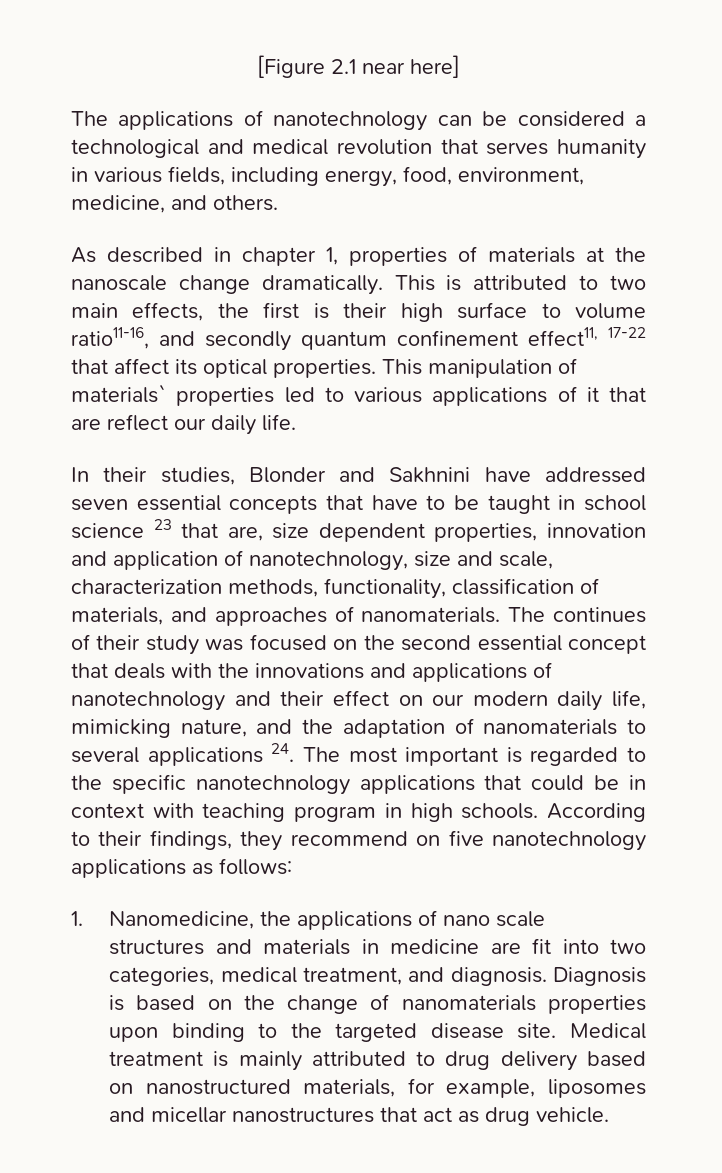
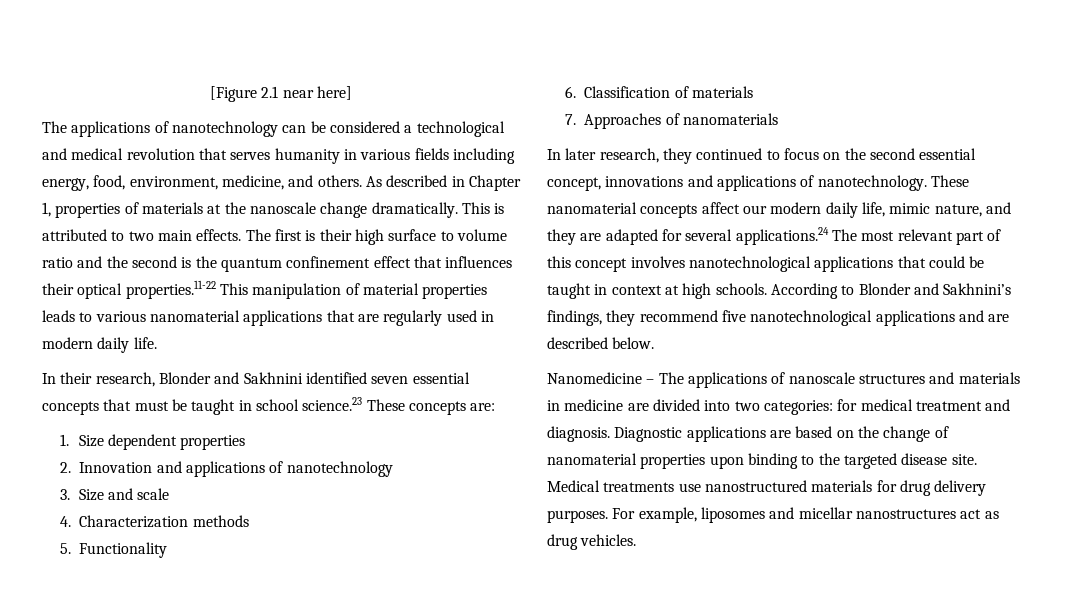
- The applications of nanotechnology can be considered a technological and medical revolution that serves humanity in various fields, including energy, food, environment, medicine, and others.
- As described in chapter 1, properties of materials at the nanoscale change dramatically.
+ The applications of nanotechnology can be considered a technological and medical revolution that serves humanity in various fields including energy, food, environment, medicine, and others. As described in Chapter 1, properties of materials at the nanoscale change dramatically.
- This is attributed to two main effects, the first is their high surface to volume ratio11-16, and secondly quantum confinement effect11, 17-22 that affect its optical properties. This manipulation of materials` properties led to various applications of it that are reflect our daily life.
+ This is attributed to two main effects. The first is their high surface to volume ratio and the second is the quantum confinement effect that influences their optical properties.11-22 This manipulation of material properties leads to various nanomaterial applications that are regularly used in modern daily life.
- In their studies, Blonder and Sakhnini have addressed seven essential concepts that have to be taught in school science 23 that are, size dependent properties, innovation and application of nanotechnology, size and scale, characterization methods, functionality, classification of materials, and approaches of nanomaterials. The continues of their study was focused on the second essential concept that deals with the innovations and applications of nanotechnology and their effect on our modern daily life, mimicking nature, and the adaptation of nanomaterials to several applications 24. The most important is regarded to the specific nanotechnology applications that could be in context with teaching program in high schools. According to their findings, they recommend on five nanotechnology applications as follows:
- 1. Nanomedicine, the applications of nano scale structures and materials in medicine are fit into two categories, medical treatment, and diagnosis. Diagnosis is based on the change of nanomaterials properties upon binding to the targeted disease site.
+ In their research, Blonder and Sakhnini identified seven essential concepts that must be taught in school science.23 These concepts are:
+ 1. Size dependent properties
+ 2. Innovation and applications of nanotechnology
+ 3. Size and scale
+ 4. Characterization methods
+ 5. Functionality
+ 6. Classification of materials
+ 7. Approaches of nanomaterials
+ In later research, they continued to focus on the second essential concept, innovations and applications of nanotechnology. These nanomaterial concepts affect our modern daily life, mimic nature, and they are adapted for several applications.24 The most relevant part of this concept involves nanotechnological applications that could be taught in context at high schools. According to Blonder and Sakhnini’s findings, they recommend five nanotechnological applications and are described below.
+ Nanomedicine – The applications of nanoscale structures and materials in medicine are divided into two categories: for medical treatment and diagnosis. Diagnostic applications are based on the change of nanomaterial properties upon binding to the targeted disease site.
- Medical treatment is mainly attributed to drug delivery based on nanostructured materials, for example, liposomes and micellar nanostructures that act as drug vehicle.
+ Medical treatments use nanostructured materials for drug delivery purposes. For example, liposomes and micellar nanostructures act as drug vehicles.

